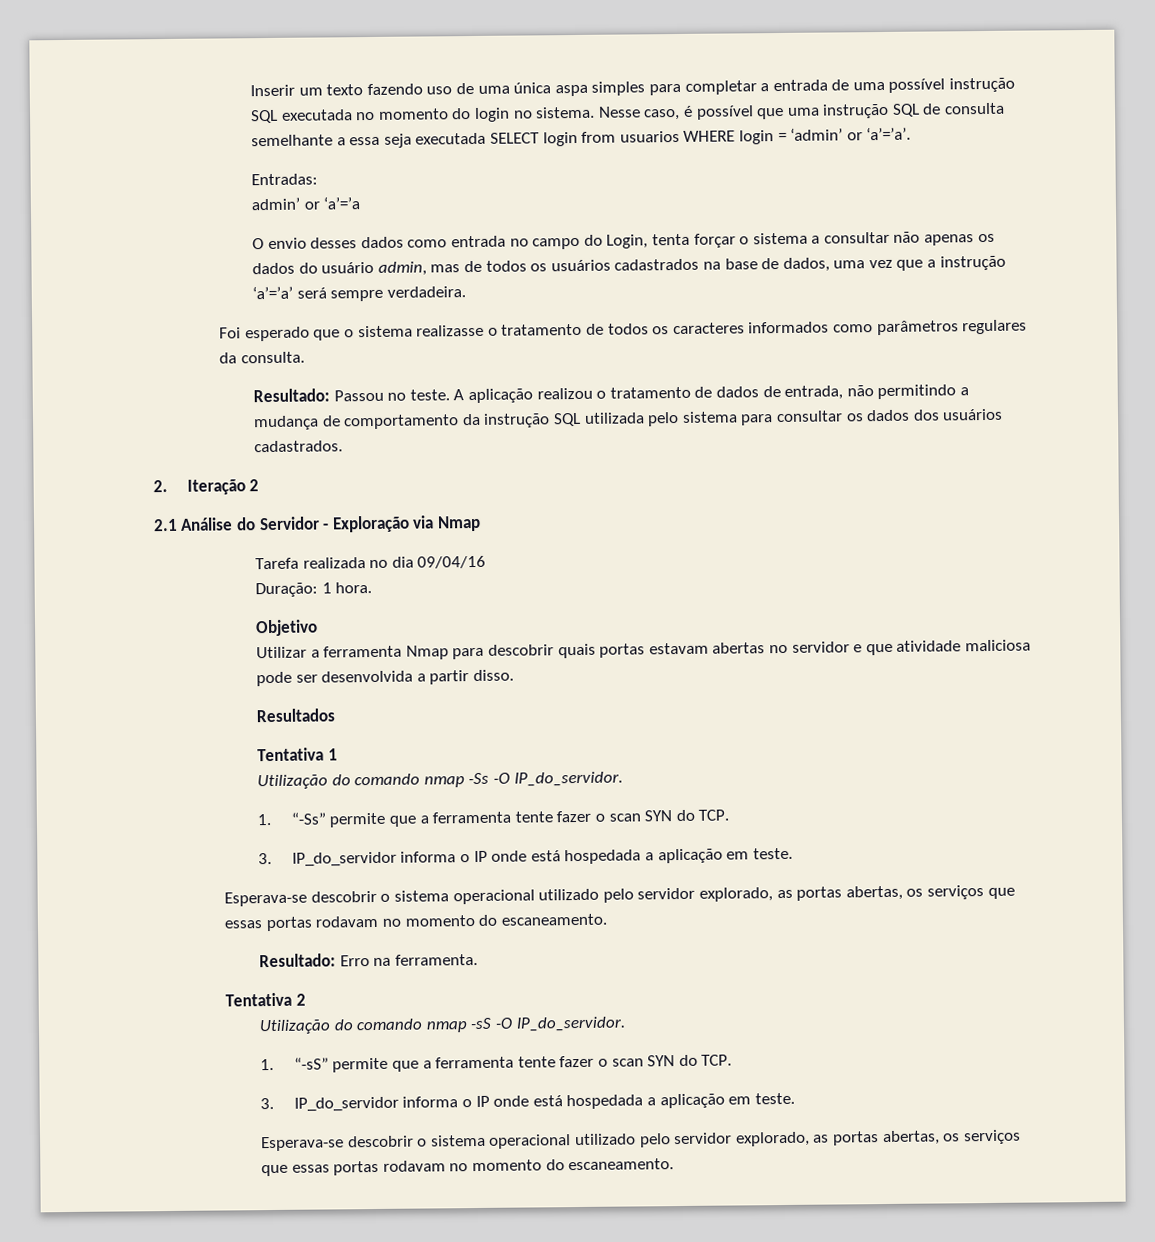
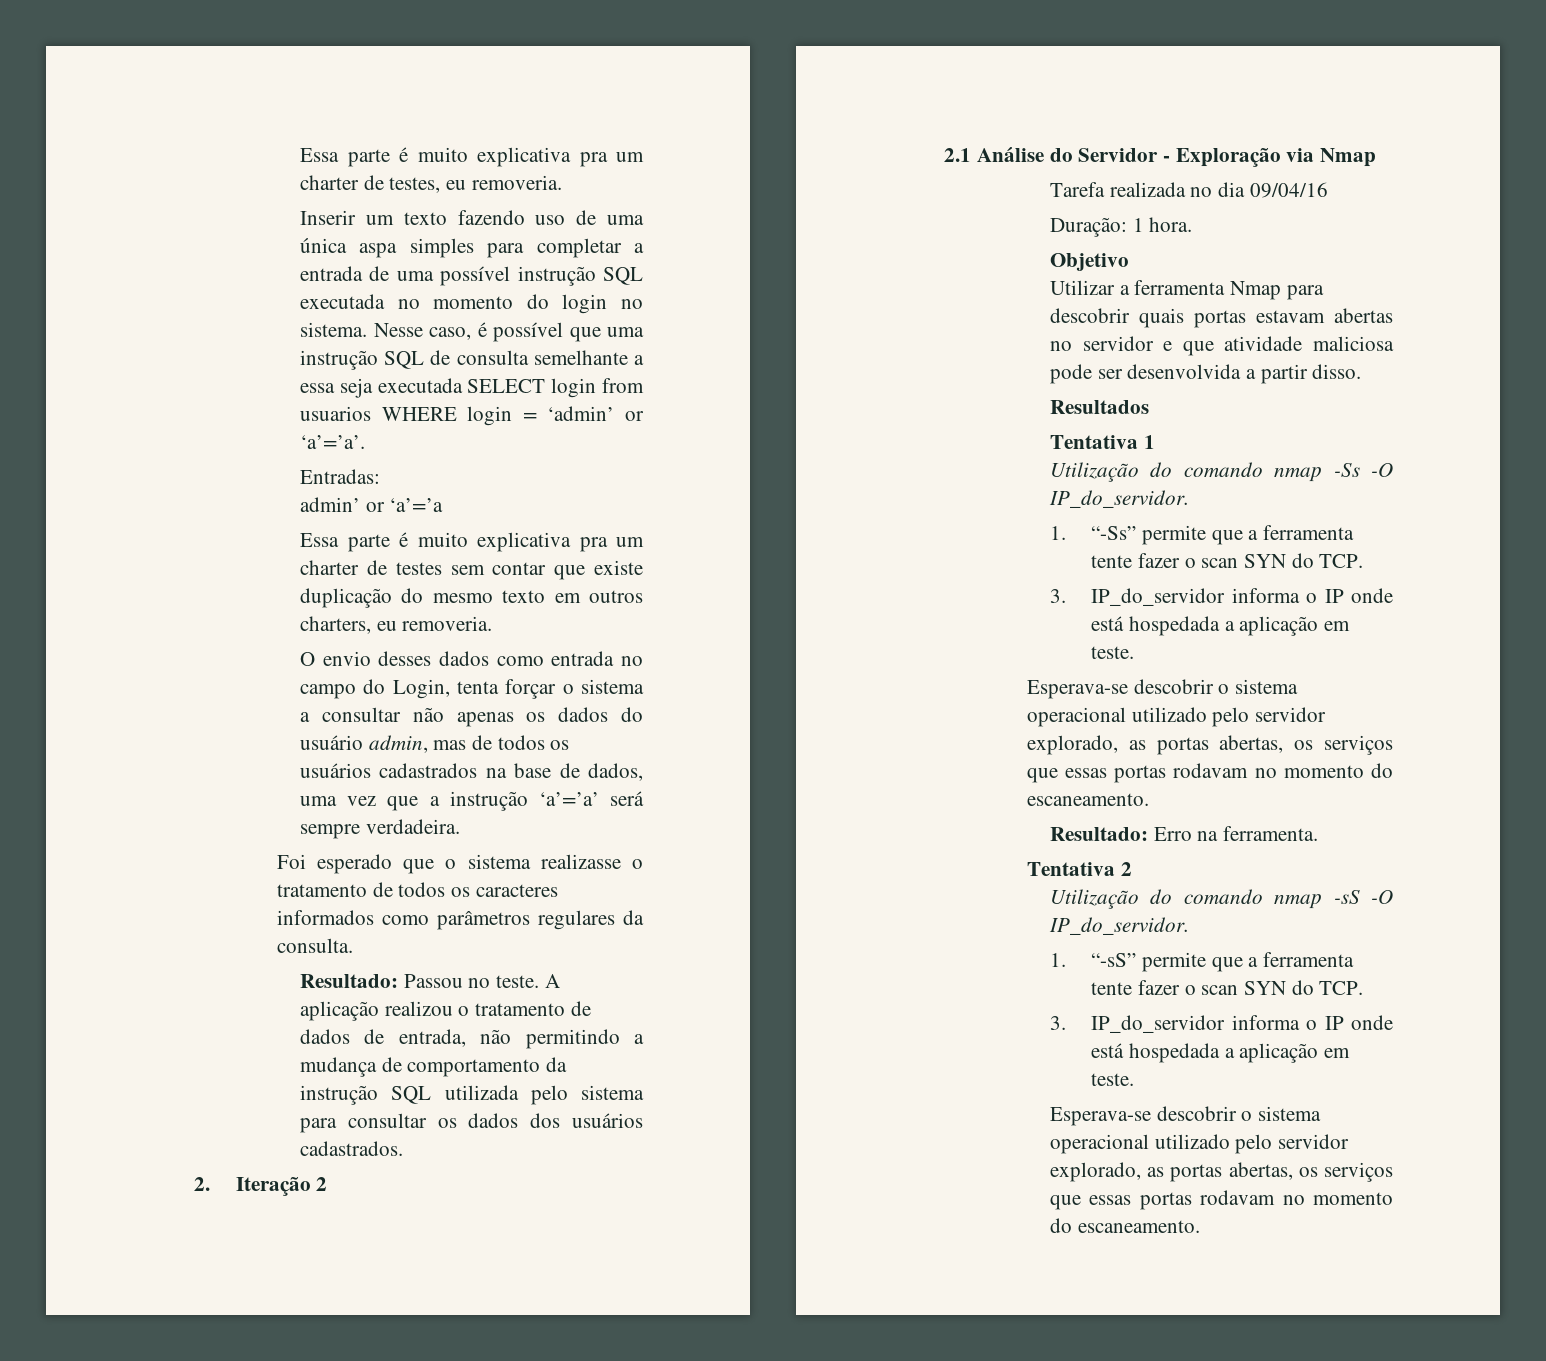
+ Essa parte é muito explicativa pra um charter de testes, eu removeria.
+ Essa parte é muito explicativa pra um charter de testes sem contar que existe duplicação do mesmo texto em outros charters, eu removeria.

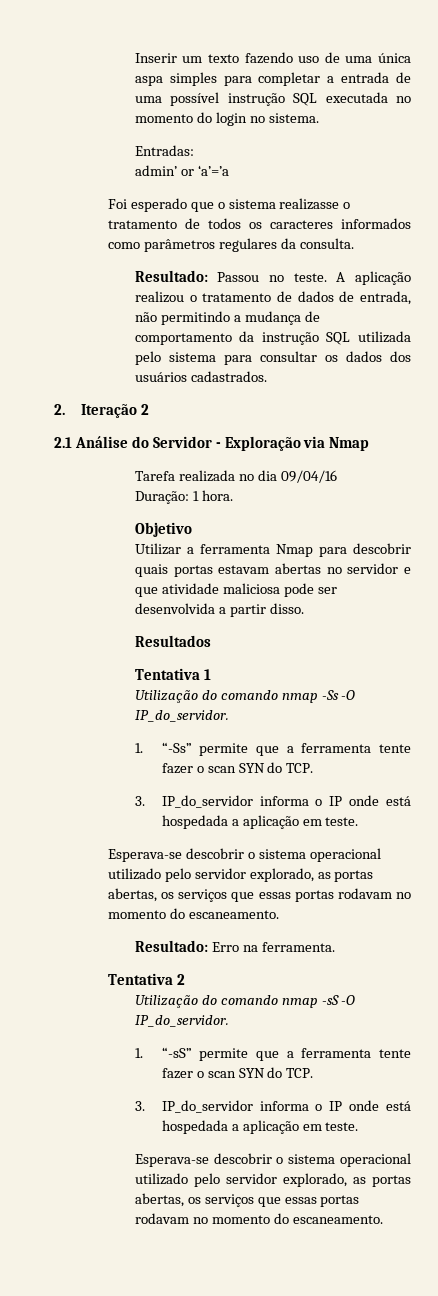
- Essa parte é muito explicativa pra um charter de testes, eu removeria.
- Inserir um texto fazendo uso de uma única aspa simples para completar a entrada de uma possível instrução SQL executada no momento do login no sistema. Nesse caso, é possível que uma instrução SQL de consulta semelhante a essa seja executada SELECT login from usuarios WHERE login = ‘admin’ or ‘a’=’a’.
+ Inserir um texto fazendo uso de uma única aspa simples para completar a entrada de uma possível instrução SQL executada no momento do login no sistema.
  Entradas:
  admin’ or ‘a’=’a
- Essa parte é muito explicativa pra um charter de testes sem contar que existe duplicação do mesmo texto em outros charters, eu removeria.
- O envio desses dados como entrada no campo do Login, tenta forçar o sistema a consultar não apenas os dados do usuário admin, mas de todos os usuários cadastrados na base de dados, uma vez que a instrução ‘a’=’a’ será sempre verdadeira.

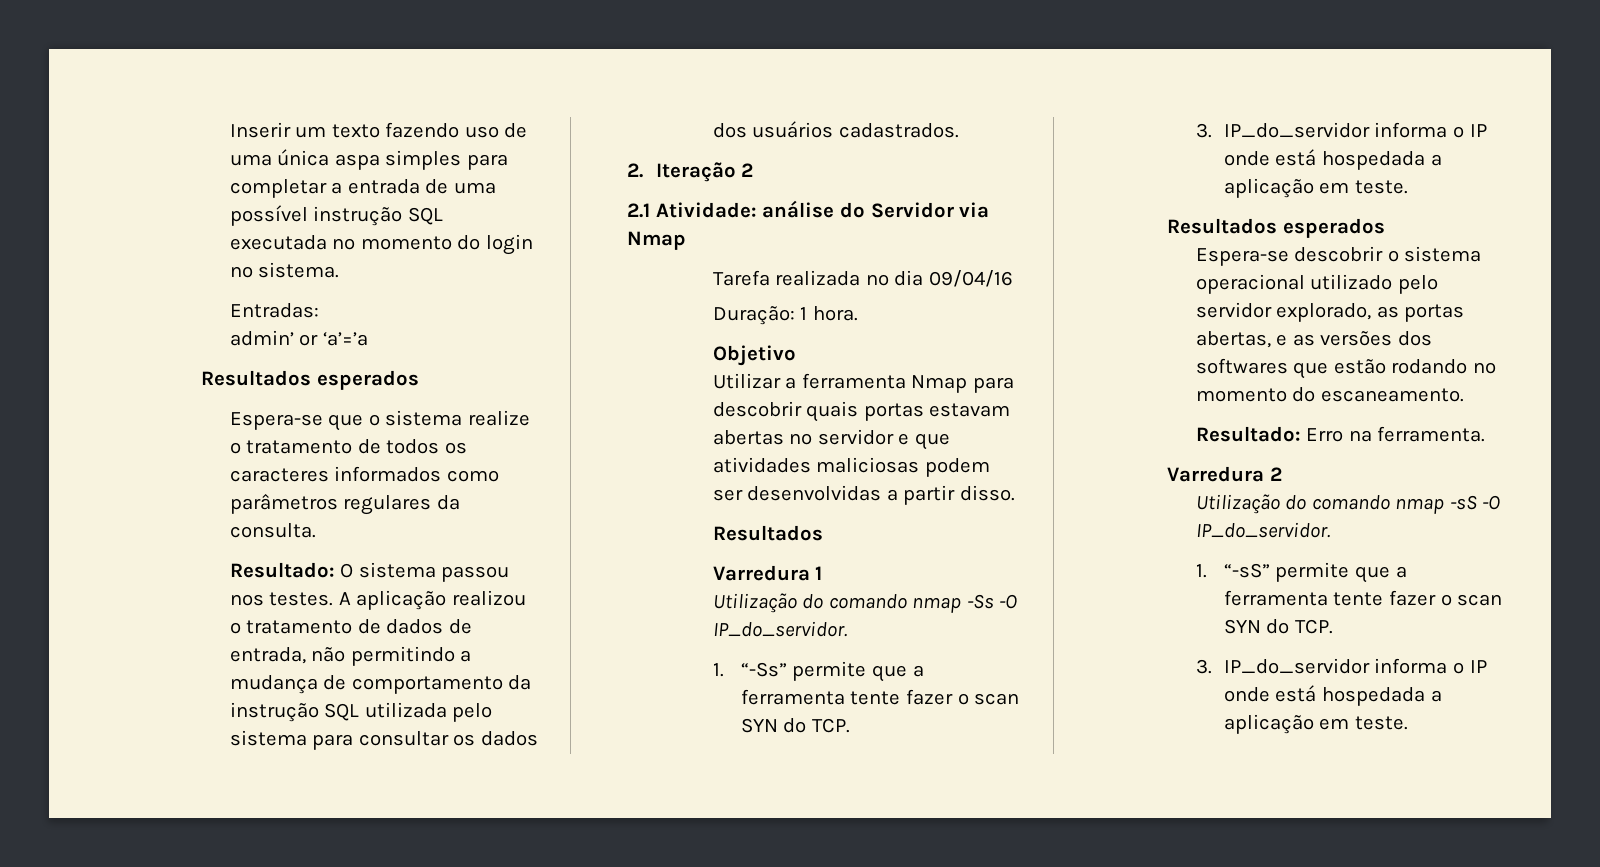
  admin’ or ‘a’=’a
- Foi esperado que o sistema realizasse o tratamento de todos os caracteres informados como parâmetros regulares da consulta.
+ Resultados esperados
+ Espera-se que o sistema realize o tratamento de todos os caracteres informados como parâmetros regulares da consulta.
- Resultado: Passou no teste.
+ Resultado: O sistema passou nos testes.
- 2.1 Análise do Servidor - Exploração via Nmap
+ 2.1 Atividade: análise do Servidor via Nmap
- Utilizar a ferramenta Nmap para descobrir quais portas estavam abertas no servidor e que atividade maliciosa pode ser desenvolvida a partir disso.
+ Utilizar a ferramenta Nmap para descobrir quais portas estavam abertas no servidor e que atividades maliciosas podem ser desenvolvidas a partir disso.
- Tentativa 1
+ Varredura 1
  1. “-Ss” permite que a ferramenta tente fazer o scan SYN do TCP.
  3. IP_do_servidor informa o IP onde está hospedada a aplicação em teste.
- Esperava-se descobrir o sistema operacional utilizado pelo servidor explorado, as portas abertas, os serviços que essas portas rodavam no momento do escaneamento.
+ Resultados esperados
+ Espera-se descobrir o sistema operacional utilizado pelo servidor explorado, as portas abertas, e as versões dos softwares que estão rodando no momento do escaneamento.
- Tentativa 2
+ Varredura 2
  1. “-sS” permite que a ferramenta tente fazer o scan SYN do TCP.
  3. IP_do_servidor informa o IP onde está hospedada a aplicação em teste.
- Esperava-se descobrir o sistema operacional utilizado pelo servidor explorado, as portas abertas, os serviços que essas portas rodavam no momento do escaneamento.

